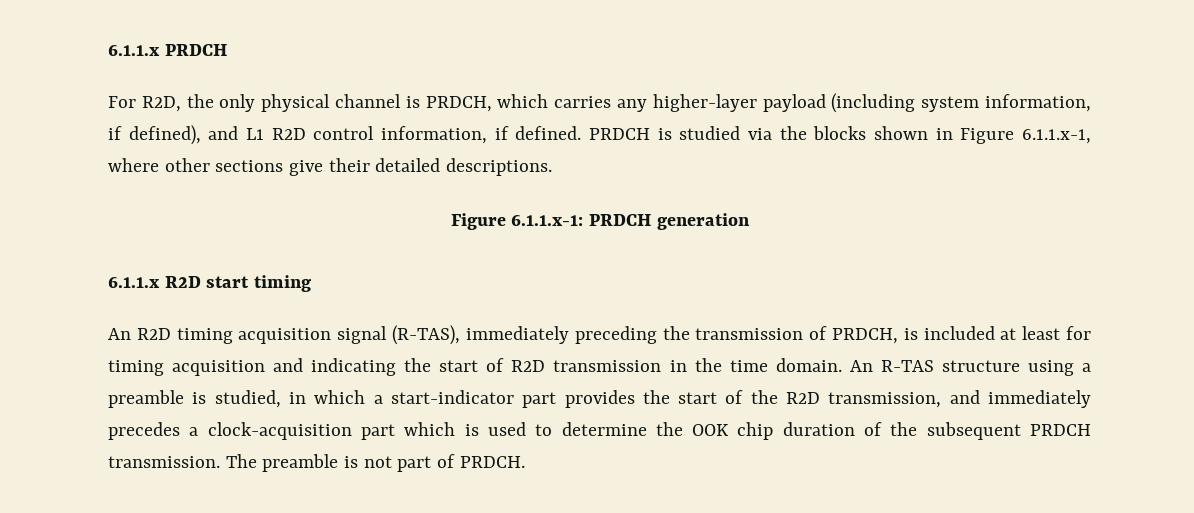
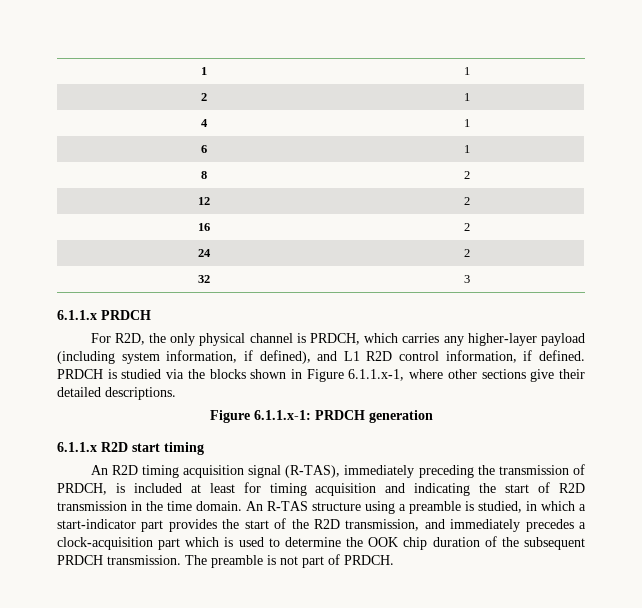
+ 1 | 1
+ 2 | 1
+ 4 | 1
+ 6 | 1
+ 8 | 2
+ 12 | 2
+ 16 | 2
+ 24 | 2
+ 32 | 3

